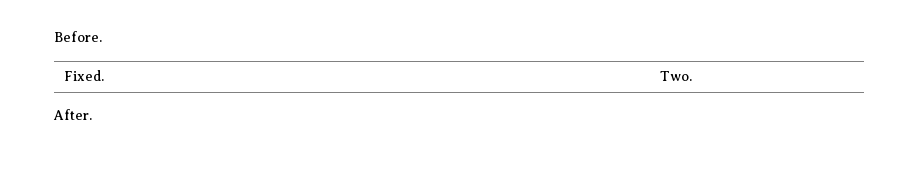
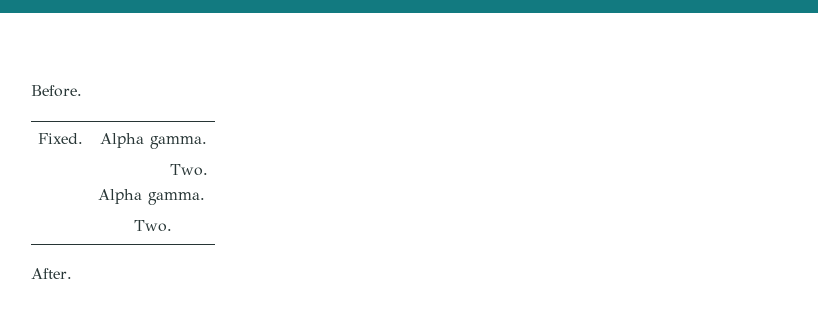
- Fixed. | Two.
+ Fixed. | Alpha gamma.
+ Two.
+ Alpha gamma.
+ Two.

